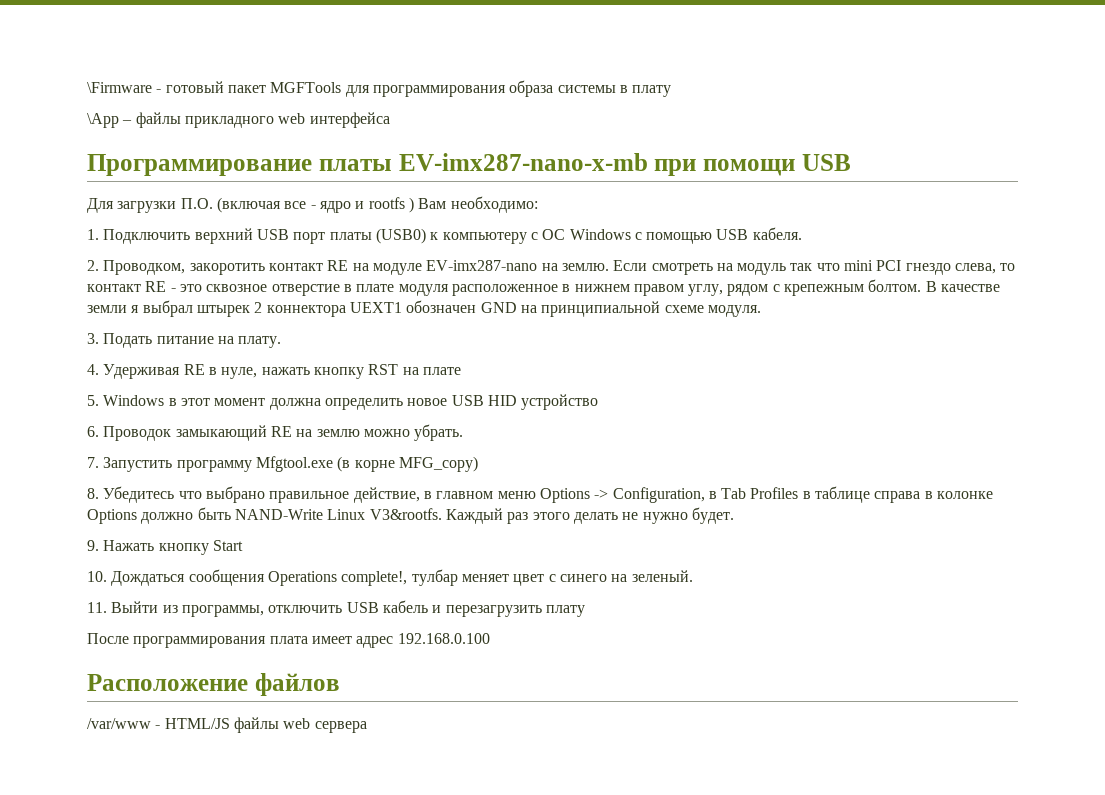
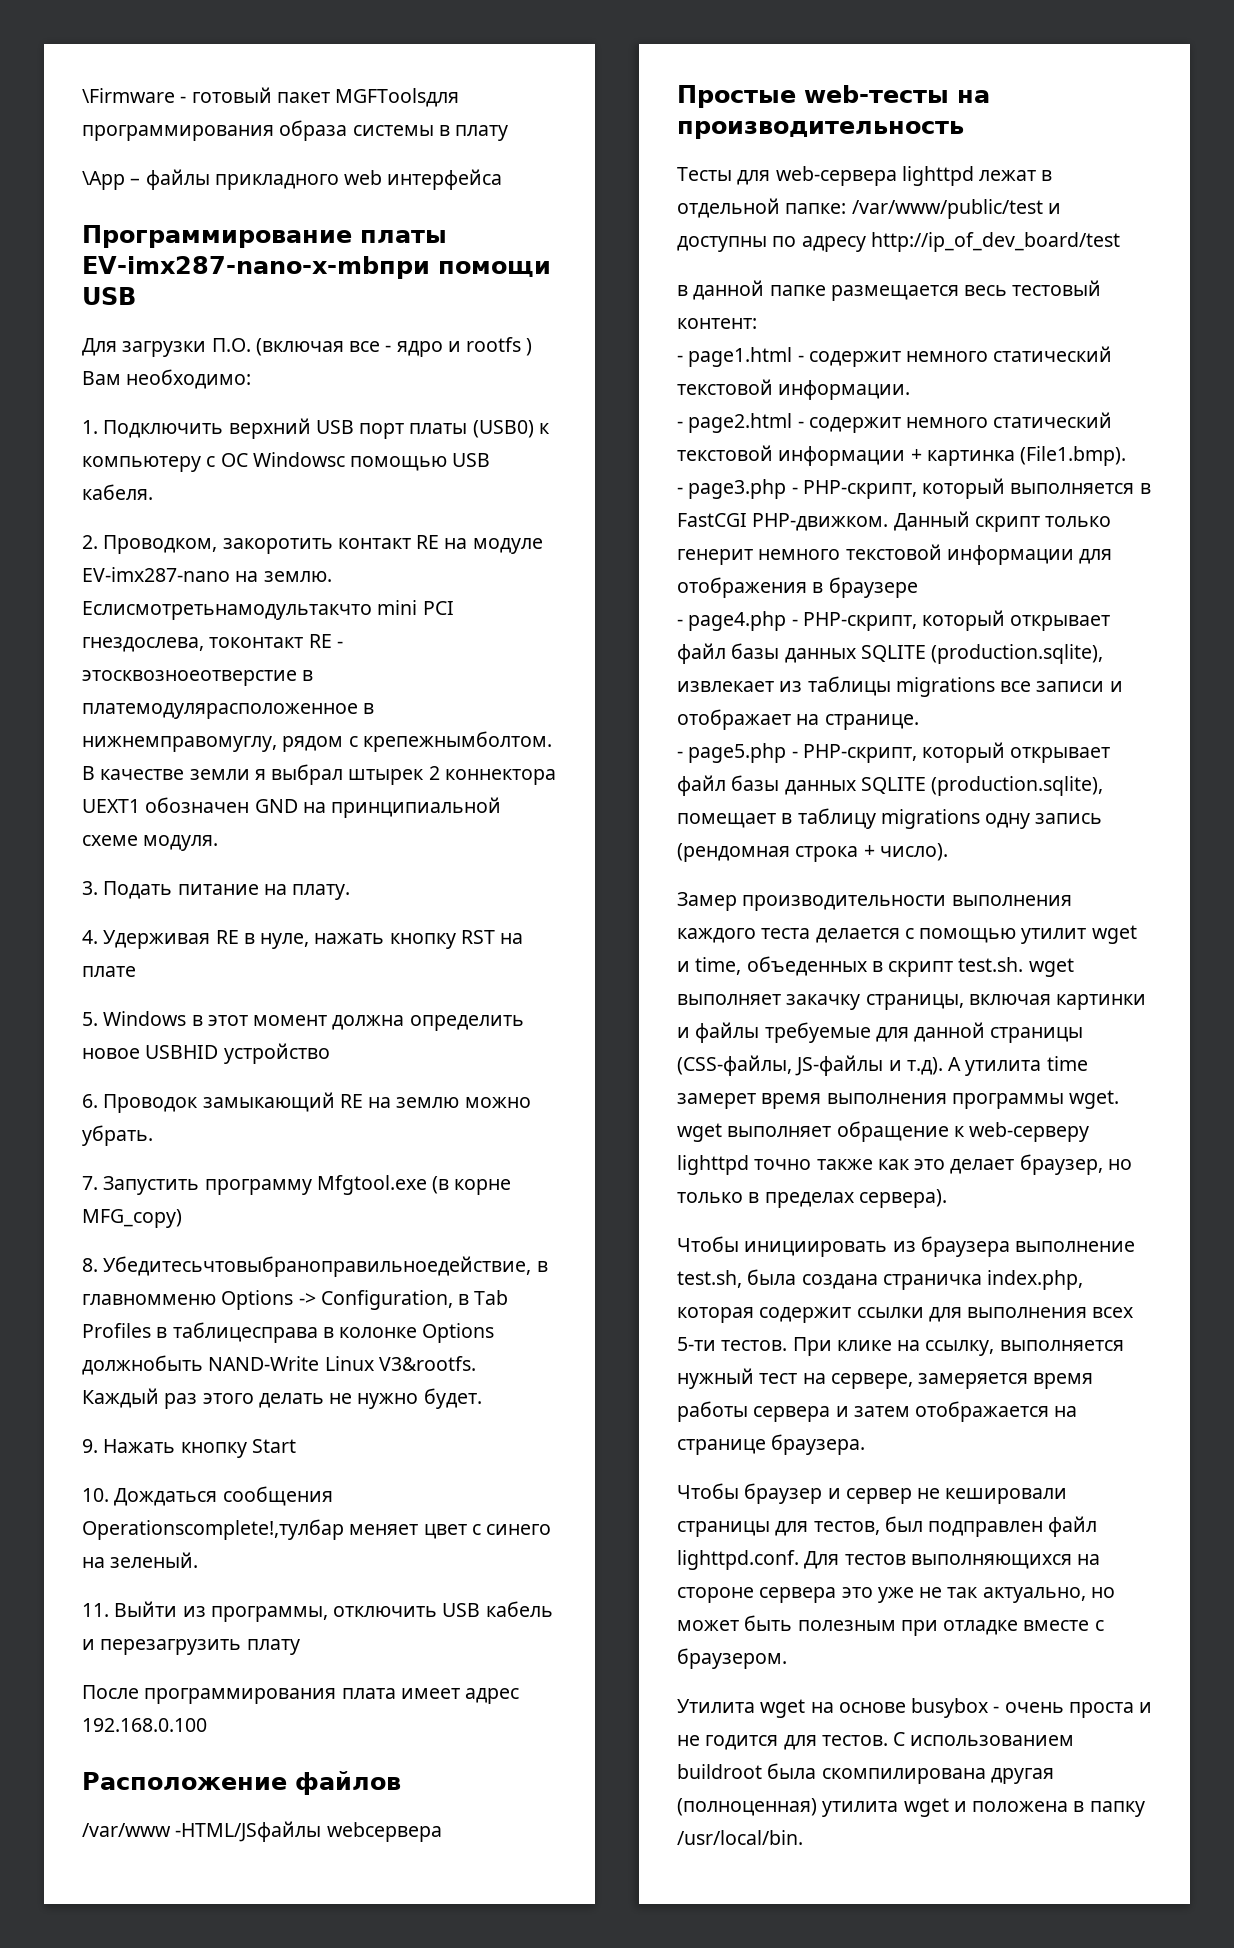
- \Firmware - готовый пакет MGFTools для программирования образа системы в плату
+ \Firmware - готовый пакет MGFToolsдля программирования образа системы в плату
- Программирование платы EV-imx287-nano-x-mb при помощи USB
+ Программирование платы EV-imx287-nano-x-mbпри помощи USB
- 1. Подключить верхний USB порт платы (USB0) к компьютеру с ОС Windows c помощью USB кабеля.
+ 1. Подключить верхний USB порт платы (USB0) к компьютеру с ОС Windowsc помощью USB кабеля.
- Если смотреть на модуль так что mini PCI гнездо слева, то контакт RE - это сквозное отверстие в плате модуля расположенное в нижнем правом углу, рядом с крепежным болтом.
+ Еслисмотретьнамодультакчто mini PCI гнездослева, токонтакт RE - этосквозноеотверстие в платемодулярасположенное в нижнемправомуглу, рядом с крепежнымболтом.
- 5. Windows в этот момент должна определить новое USB HID устройство
+ 5. Windows в этот момент должна определить новое USBHID устройство
- 8. Убедитесь что выбрано правильное действие, в главном меню Options -> Configuration, в Tab Profiles в таблице справа в колонке Options должно быть NAND-Write Linux V3&rootfs.
+ 8. Убедитесьчтовыбраноправильноедействие, в главномменю Options -> Configuration, в Tab Profiles в таблицесправа в колонке Options должнобыть NAND-Write Linux V3&rootfs.
- 10. Дождаться сообщения Operations complete!, тулбар меняет цвет с синего на зеленый.
+ 10. Дождаться сообщения Operationscomplete!,тулбар меняет цвет с синего на зеленый.
- /var/www - HTML/JS файлы web сервера
+ /var/www -HTML/JSфайлы webсервера
+ Простые web-тесты на производительность
+ Тесты для web-сервера lighttpd лежат в отдельной папке: /var/www/public/test и доступны по адресу http://ip_of_dev_board/test
+ в данной папке размещается весь тестовый контент:
+ - page1.html - содержит немного статический текстовой информации.
+ - page2.html - содержит немного статический текстовой информации + картинка (File1.bmp).
+ - page3.php - PHP-скрипт, который выполняется в FastCGI PHP-движком. Данный скрипт только генерит немного текстовой информации для отображения в браузере
+ - page4.php - PHP-скрипт, который открывает файл базы данных SQLITE (production.sqlite), извлекает из таблицы migrations все записи и отображает на странице.
+ - page5.php - PHP-скрипт, который открывает файл базы данных SQLITE (production.sqlite), помещает в таблицу migrations одну запись (рендомная строка + число).
+ Замер производительности выполнения каждого теста делается с помощью утилит wget и time, объеденных в скрипт test.sh. wget выполняет закачку страницы, включая картинки и файлы требуемые для данной страницы (CSS-файлы, JS-файлы и т.д). А утилита time замерет время выполнения программы wget. wget выполняет обращение к web-серверу lighttpd точно также как это делает браузер, но только в пределах сервера).
+ Чтобы инициировать из браузера выполнение test.sh, была создана страничка index.php, которая содержит ссылки для выполнения всех 5-ти тестов. При клике на ссылку, выполняется нужный тест на сервере, замеряется время работы сервера и затем отображается на странице браузера.
+ Чтобы браузер и сервер не кешировали страницы для тестов, был подправлен файл lighttpd.conf. Для тестов выполняющихся на стороне сервера это уже не так актуально, но может быть полезным при отладке вместе с браузером.
+ Утилита wget на основе busybox - очень проста и не годится для тестов. C использованием buildroot была скомпилирована другая (полноценная) утилита wget и положена в папку /usr/local/bin.

